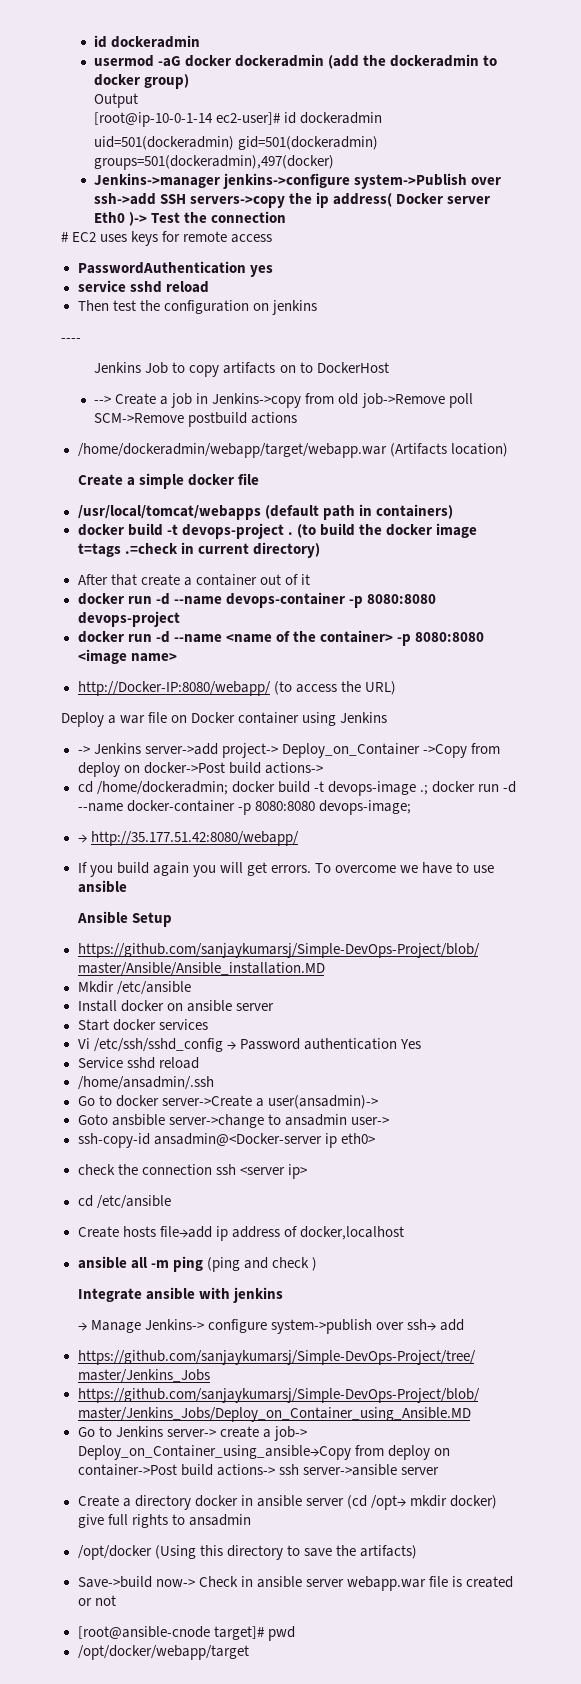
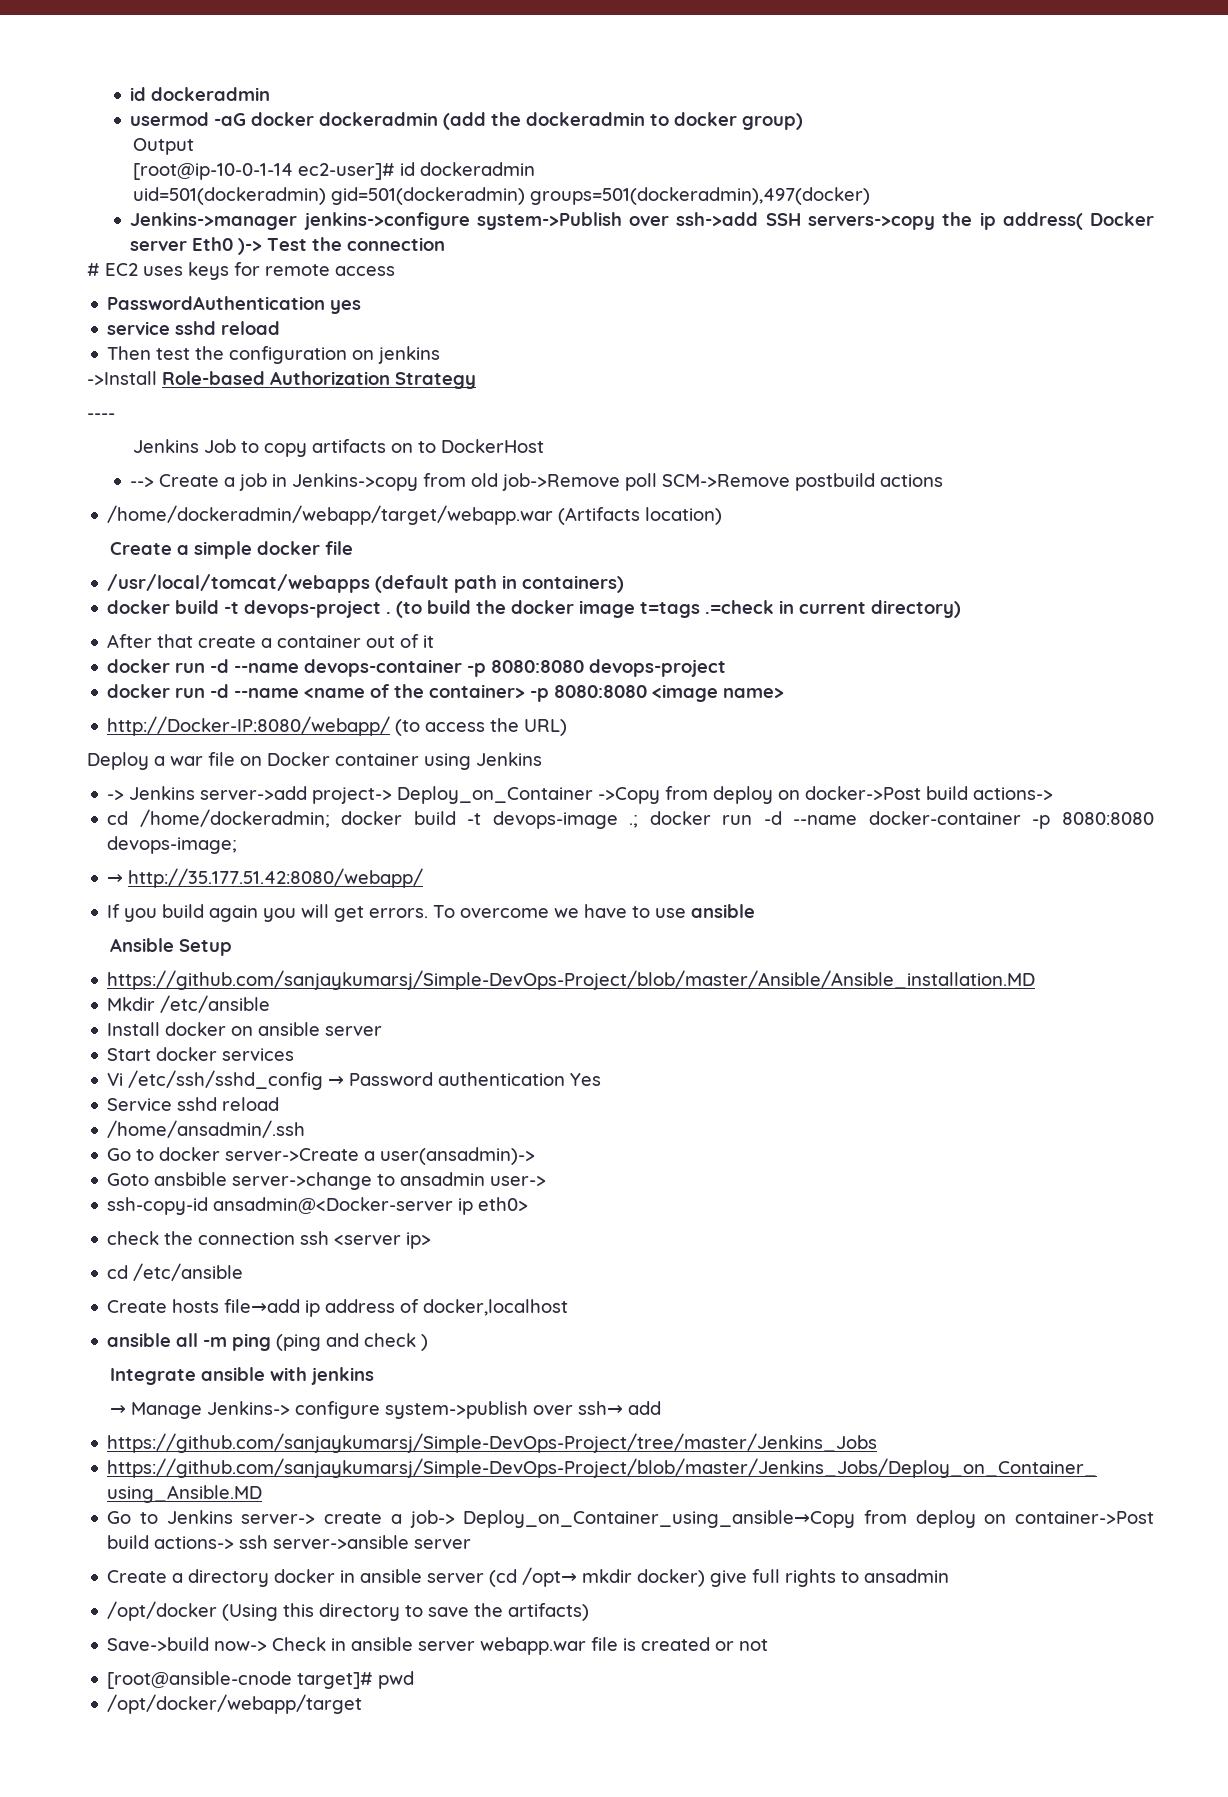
+ ->Install Role-based Authorization Strategy

